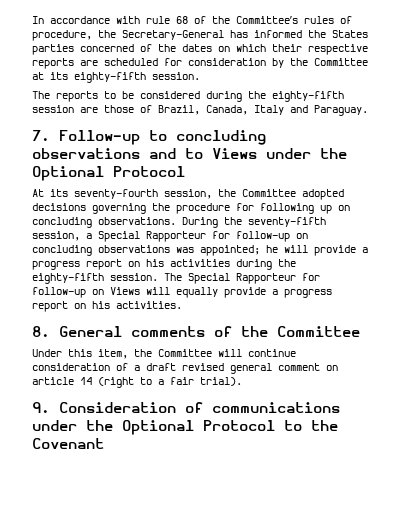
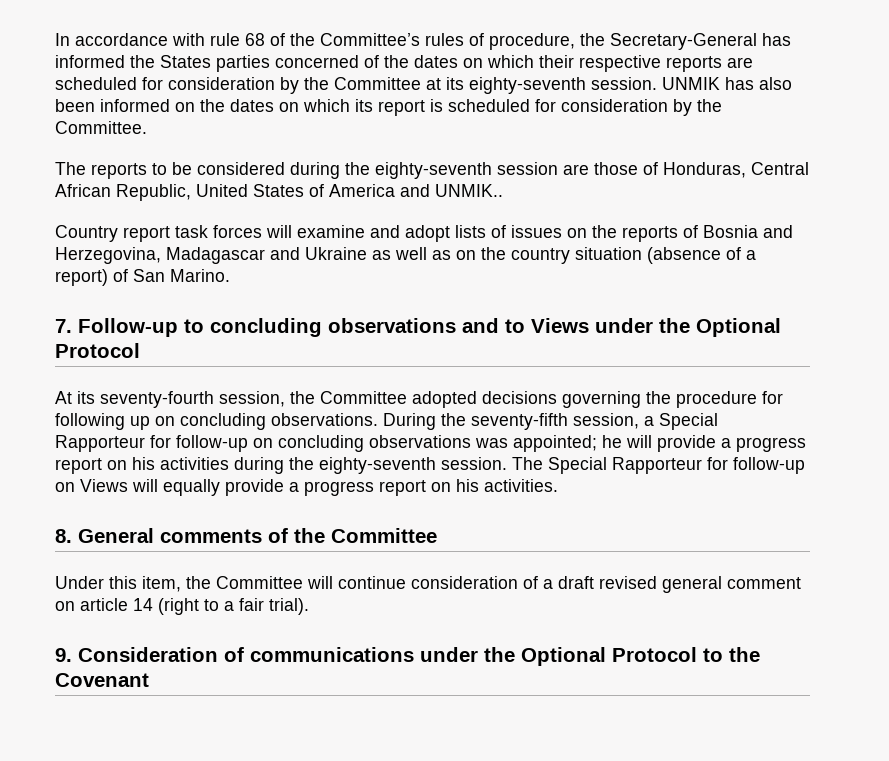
- In accordance with rule 68 of the Committee’s rules of procedure, the Secretary-General has informed the States parties concerned of the dates on which their respective reports are scheduled for consideration by the Committee at its eighty-fifth session.
+ In accordance with rule 68 of the Committee’s rules of procedure, the Secretary-General has informed the States parties concerned of the dates on which their respective reports are scheduled for consideration by the Committee at its eighty-seventh session. UNMIK has also been informed on the dates on which its report is scheduled for consideration by the Committee.
- The reports to be considered during the eighty-fifth session are those of Brazil, Canada, Italy and Paraguay.
+ The reports to be considered during the eighty-seventh session are those of Honduras, Central African Republic, United States of America and UNMIK..
+ Country report task forces will examine and adopt lists of issues on the reports of Bosnia and Herzegovina, Madagascar and Ukraine as well as on the country situation (absence of a report) of San Marino.
- During the seventy-fifth session, a Special Rapporteur for follow-up on concluding observations was appointed; he will provide a progress report on his activities during the eighty-fifth session.
+ During the seventy-fifth session, a Special Rapporteur for follow-up on concluding observations was appointed; he will provide a progress report on his activities during the eighty-seventh session.

